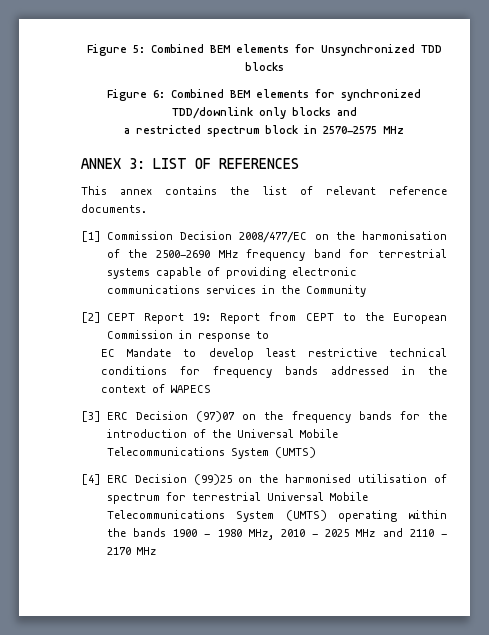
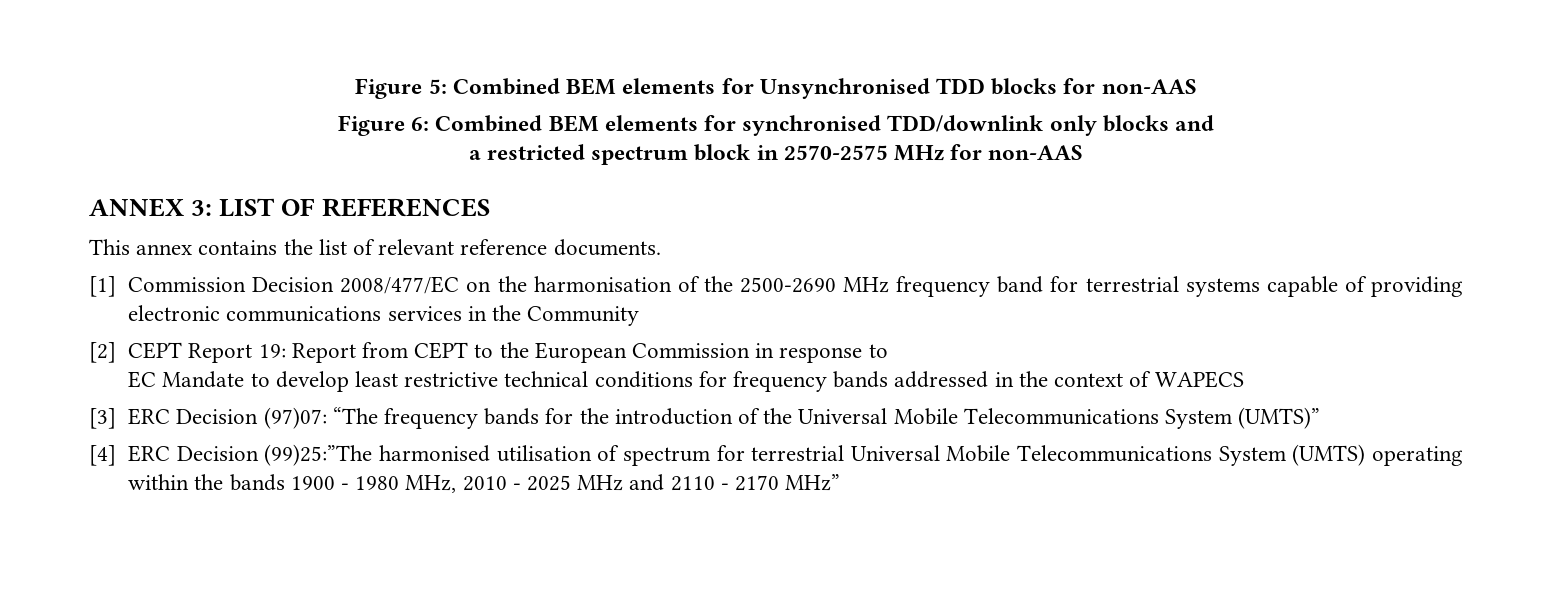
- Figure 5: Combined BEM elements for Unsynchronized TDD blocks
+ Figure 5: Combined BEM elements for Unsynchronised TDD blocks for non-AAS
- Figure 6: Combined BEM elements for synchronized TDD/downlink only blocks and
+ Figure 6: Combined BEM elements for synchronised TDD/downlink only blocks and
- a restricted spectrum block in 2570-2575 MHz
+ a restricted spectrum block in 2570-2575 MHz for non-AAS
- [3] ERC Decision (97)07 on the frequency bands for the introduction of the Universal Mobile Telecommunications System (UMTS)
+ [3] ERC Decision (97)07: “The frequency bands for the introduction of the Universal Mobile Telecommunications System (UMTS)”
- [4] ERC Decision (99)25 on the harmonised utilisation of spectrum for terrestrial Universal Mobile Telecommunications System (UMTS) operating within the bands 1900 - 1980 MHz, 2010 - 2025 MHz and 2110 - 2170 MHz
+ [4] ERC Decision (99)25:”The harmonised utilisation of spectrum for terrestrial Universal Mobile Telecommunications System (UMTS) operating within the bands 1900 - 1980 MHz, 2010 - 2025 MHz and 2110 - 2170 MHz”

